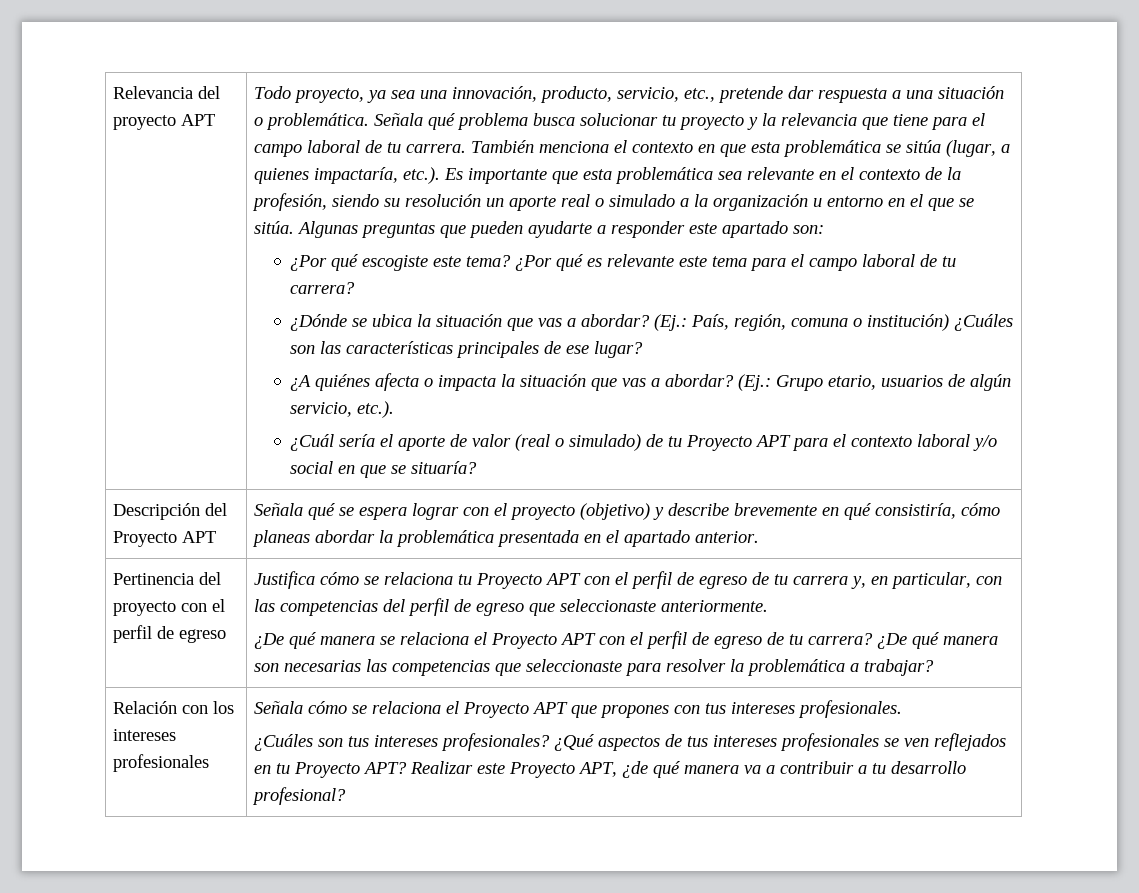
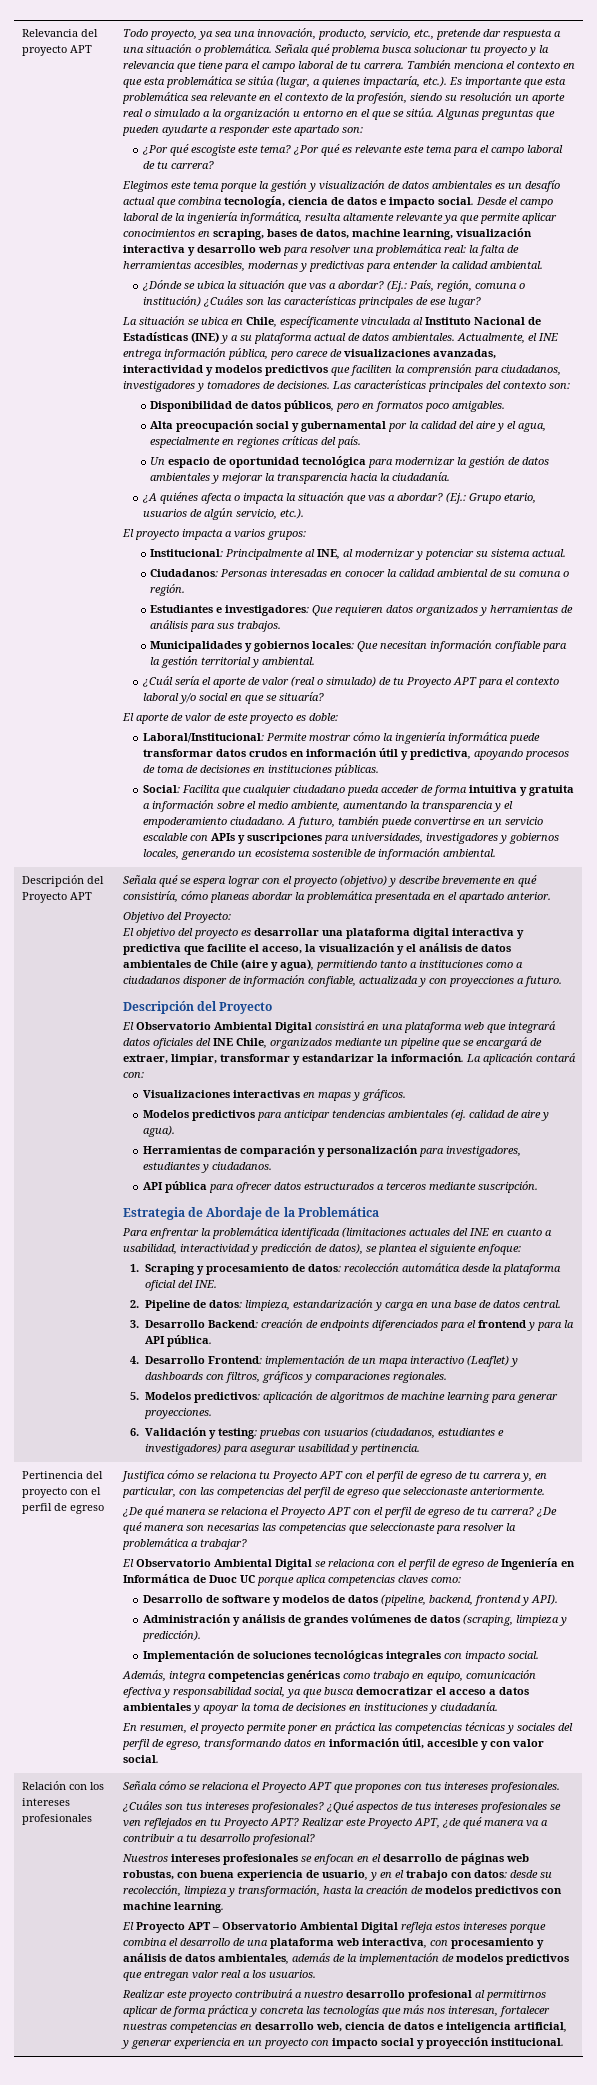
+ Elegimos este tema porque la gestión y visualización de datos ambientales es un desafío actual que combina tecnología, ciencia de datos e impacto social. Desde el campo laboral de la ingeniería informática, resulta altamente relevante ya que permite aplicar conocimientos en scraping, bases de datos, machine learning, visualización interactiva y desarrollo web para resolver una problemática real: la falta de herramientas accesibles, modernas y predictivas para entender la calidad ambiental.
+ La situación se ubica en Chile, específicamente vinculada al Instituto Nacional de Estadísticas (INE) y a su plataforma actual de datos ambientales. Actualmente, el INE entrega información pública, pero carece de visualizaciones avanzadas, interactividad y modelos predictivos que faciliten la comprensión para ciudadanos, investigadores y tomadores de decisiones. Las características principales del contexto son:
+ Disponibilidad de datos públicos, pero en formatos poco amigables.
+ Alta preocupación social y gubernamental por la calidad del aire y el agua, especialmente en regiones críticas del país.
+ Un espacio de oportunidad tecnológica para modernizar la gestión de datos ambientales y mejorar la transparencia hacia la ciudadanía.
+ El proyecto impacta a varios grupos:
+ Institucional: Principalmente al INE, al modernizar y potenciar su sistema actual.
+ Ciudadanos: Personas interesadas en conocer la calidad ambiental de su comuna o región.
+ Estudiantes e investigadores: Que requieren datos organizados y herramientas de análisis para sus trabajos.
+ Municipalidades y gobiernos locales: Que necesitan información confiable para la gestión territorial y ambiental.
+ El aporte de valor de este proyecto es doble:
+ Laboral/Institucional: Permite mostrar cómo la ingeniería informática puede transformar datos crudos en información útil y predictiva, apoyando procesos de toma de decisiones en instituciones públicas.
+ Social: Facilita que cualquier ciudadano pueda acceder de forma intuitiva y gratuita a información sobre el medio ambiente, aumentando la transparencia y el empoderamiento ciudadano. A futuro, también puede convertirse en un servicio escalable con APIs y suscripciones para universidades, investigadores y gobiernos locales, generando un ecosistema sostenible de información ambiental.
+ Objetivo del Proyecto:
+ El objetivo del proyecto es desarrollar una plataforma digital interactiva y predictiva que facilite el acceso, la visualización y el análisis de datos ambientales de Chile (aire y agua), permitiendo tanto a instituciones como a ciudadanos disponer de información confiable, actualizada y con proyecciones a futuro.
+ Descripción del Proyecto
+ El Observatorio Ambiental Digital consistirá en una plataforma web que integrará datos oficiales del INE Chile, organizados mediante un pipeline que se encargará de extraer, limpiar, transformar y estandarizar la información. La aplicación contará con:
+ Visualizaciones interactivas en mapas y gráficos.
+ Modelos predictivos para anticipar tendencias ambientales (ej. calidad de aire y agua).
+ Herramientas de comparación y personalización para investigadores, estudiantes y ciudadanos.
+ API pública para ofrecer datos estructurados a terceros mediante suscripción.
+ Estrategia de Abordaje de la Problemática
+ Para enfrentar la problemática identificada (limitaciones actuales del INE en cuanto a usabilidad, interactividad y predicción de datos), se plantea el siguiente enfoque:
+ 1. Scraping y procesamiento de datos: recolección automática desde la plataforma oficial del INE.
+ 2. Pipeline de datos: limpieza, estandarización y carga en una base de datos central.
+ 3. Desarrollo Backend: creación de endpoints diferenciados para el frontend y para la API pública.
+ 4. Desarrollo Frontend: implementación de un mapa interactivo (Leaflet) y dashboards con filtros, gráficos y comparaciones regionales.
+ 5. Modelos predictivos: aplicación de algoritmos de machine learning para generar proyecciones.
+ 6. Validación y testing: pruebas con usuarios (ciudadanos, estudiantes e investigadores) para asegurar usabilidad y pertinencia.
+ El Observatorio Ambiental Digital se relaciona con el perfil de egreso de Ingeniería en Informática de Duoc UC porque aplica competencias claves como:
+ Desarrollo de software y modelos de datos (pipeline, backend, frontend y API).
+ Administración y análisis de grandes volúmenes de datos (scraping, limpieza y predicción).
+ Implementación de soluciones tecnológicas integrales con impacto social.
+ Además, integra competencias genéricas como trabajo en equipo, comunicación efectiva y responsabilidad social, ya que busca democratizar el acceso a datos ambientales y apoyar la toma de decisiones en instituciones y ciudadanía.
+ En resumen, el proyecto permite poner en práctica las competencias técnicas y sociales del perfil de egreso, transformando datos en información útil, accesible y con valor social.
+ Nuestros intereses profesionales se enfocan en el desarrollo de páginas web robustas, con buena experiencia de usuario, y en el trabajo con datos: desde su recolección, limpieza y transformación, hasta la creación de modelos predictivos con machine learning.
+ El Proyecto APT – Observatorio Ambiental Digital refleja estos intereses porque combina el desarrollo de una plataforma web interactiva, con procesamiento y análisis de datos ambientales, además de la implementación de modelos predictivos que entregan valor real a los usuarios.
+ Realizar este proyecto contribuirá a nuestro desarrollo profesional al permitirnos aplicar de forma práctica y concreta las tecnologías que más nos interesan, fortalecer nuestras competencias en desarrollo web, ciencia de datos e inteligencia artificial, y generar experiencia en un proyecto con impacto social y proyección institucional.

